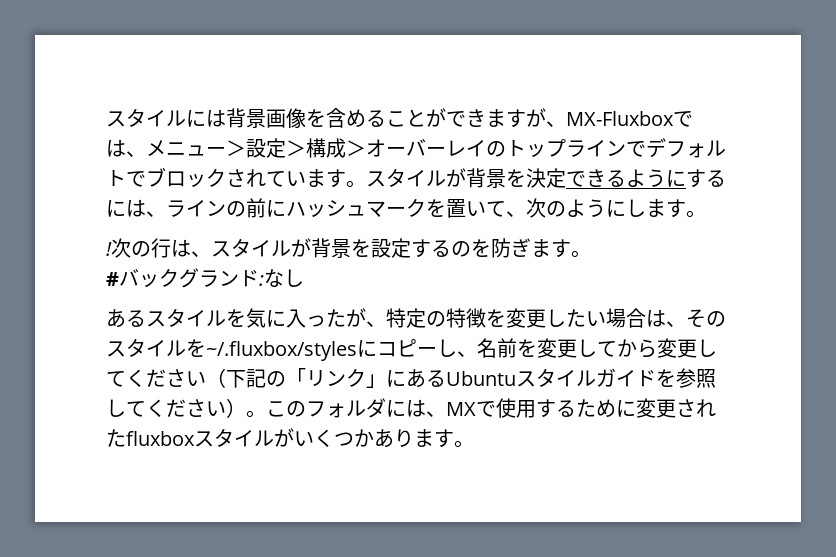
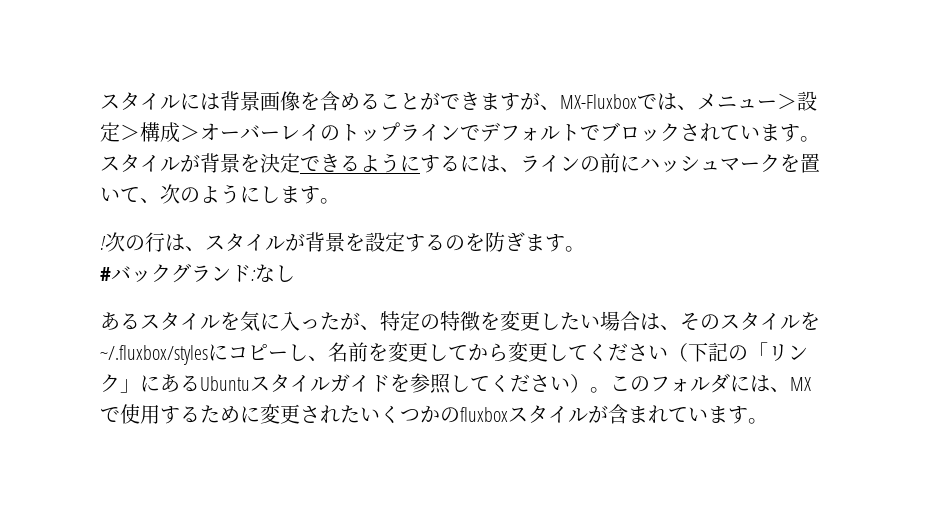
- このフォルダには、MXで使用するために変更されたfluxboxスタイルがいくつかあります。
+ このフォルダには、MXで使用するために変更されたいくつかのfluxboxスタイルが含まれています。

